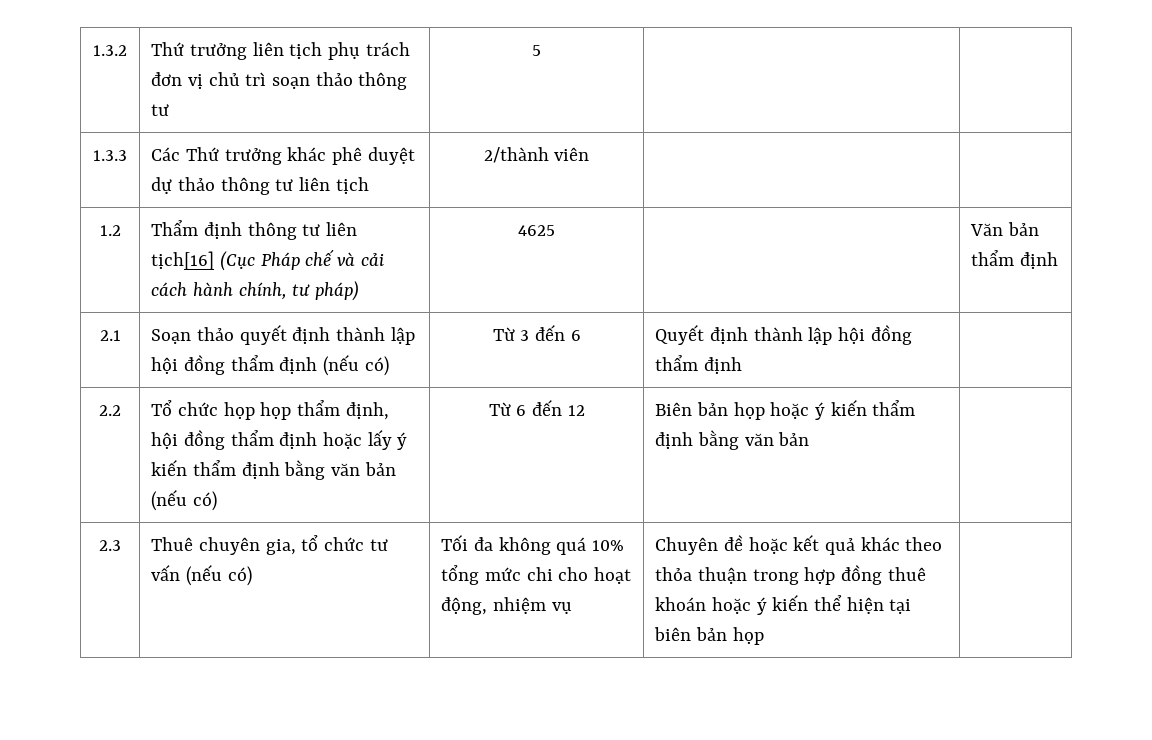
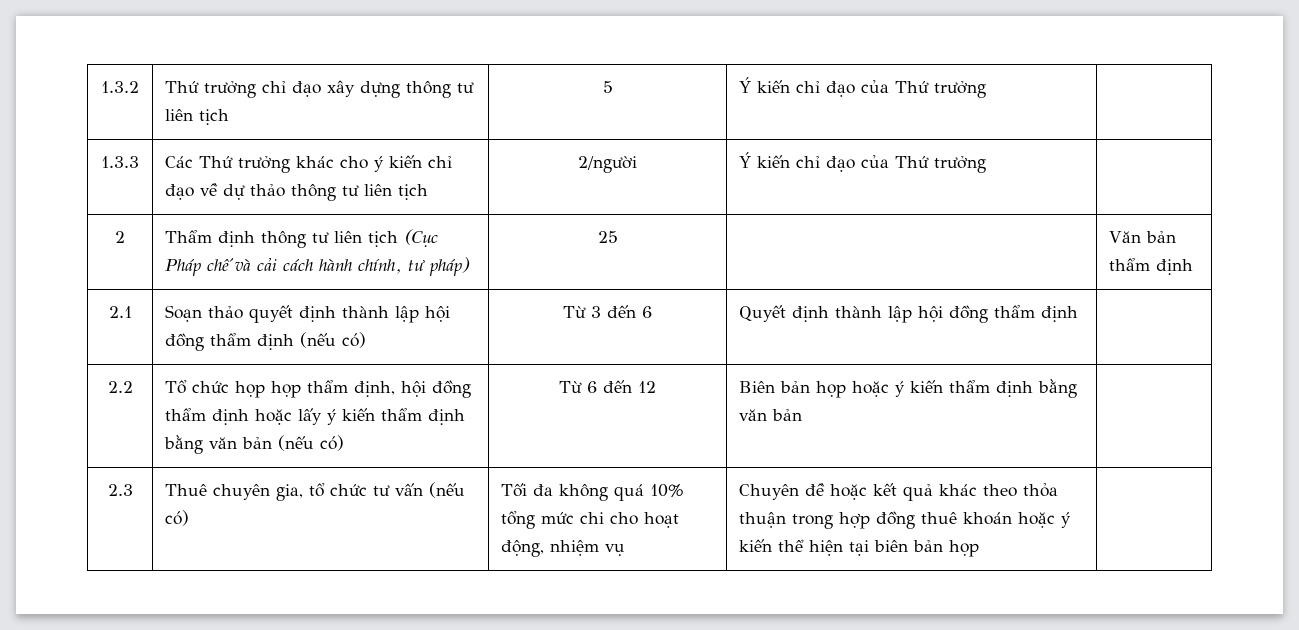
- 1.3.2 | Thứ trưởng liên tịch phụ trách đơn vị chủ trì soạn thảo thông tư | 5 | |
+ 1.3.2 | Thứ trưởng chỉ đạo xây dựng thông tư liên tịch | 5 | Ý kiến chỉ đạo của Thứ trưởng |
- 1.3.3 | Các Thứ trưởng khác phê duyệt dự thảo thông tư liên tịch | 2/thành viên | |
- 1.2 | Thẩm định thông tư liên tịch[16] (Cục Pháp chế và cải cách hành chính, tư pháp) | 4625 | | Văn bản thẩm định
+ 1.3.3 | Các Thứ trưởng khác cho ý kiến chỉ đạo về dự thảo thông tư liên tịch | 2/người | Ý kiến chỉ đạo của Thứ trưởng |
+ 2 | Thẩm định thông tư liên tịch (Cục Pháp chế và cải cách hành chính, tư pháp) | 25 | | Văn bản thẩm định

